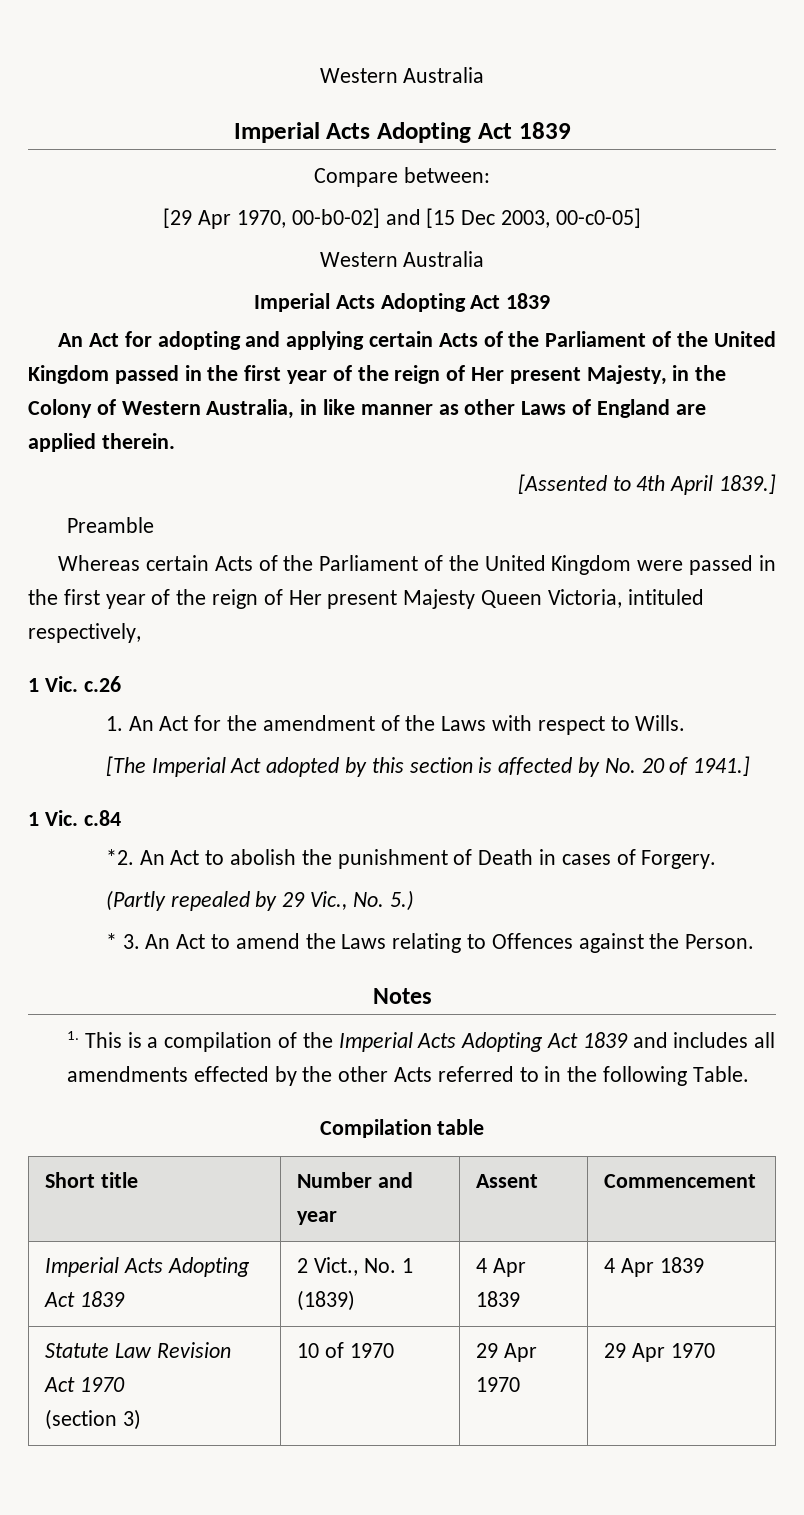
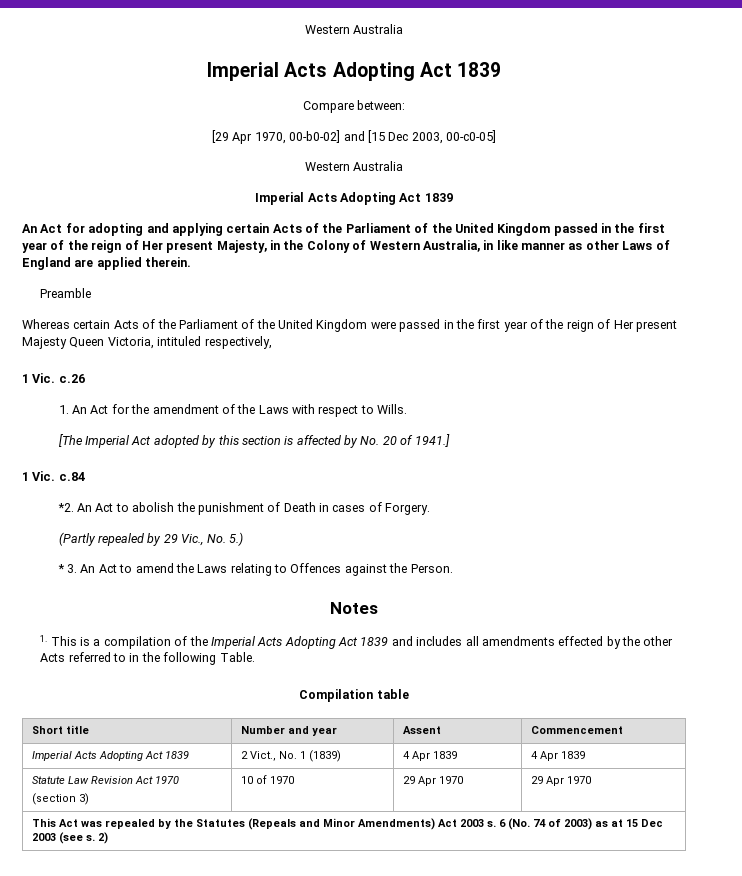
- [Assented to 4th April 1839.]
+ This Act was repealed by the Statutes (Repeals and Minor Amendments) Act 2003 s. 6 (No. 74 of 2003) as at 15 Dec 2003 (see s. 2)

